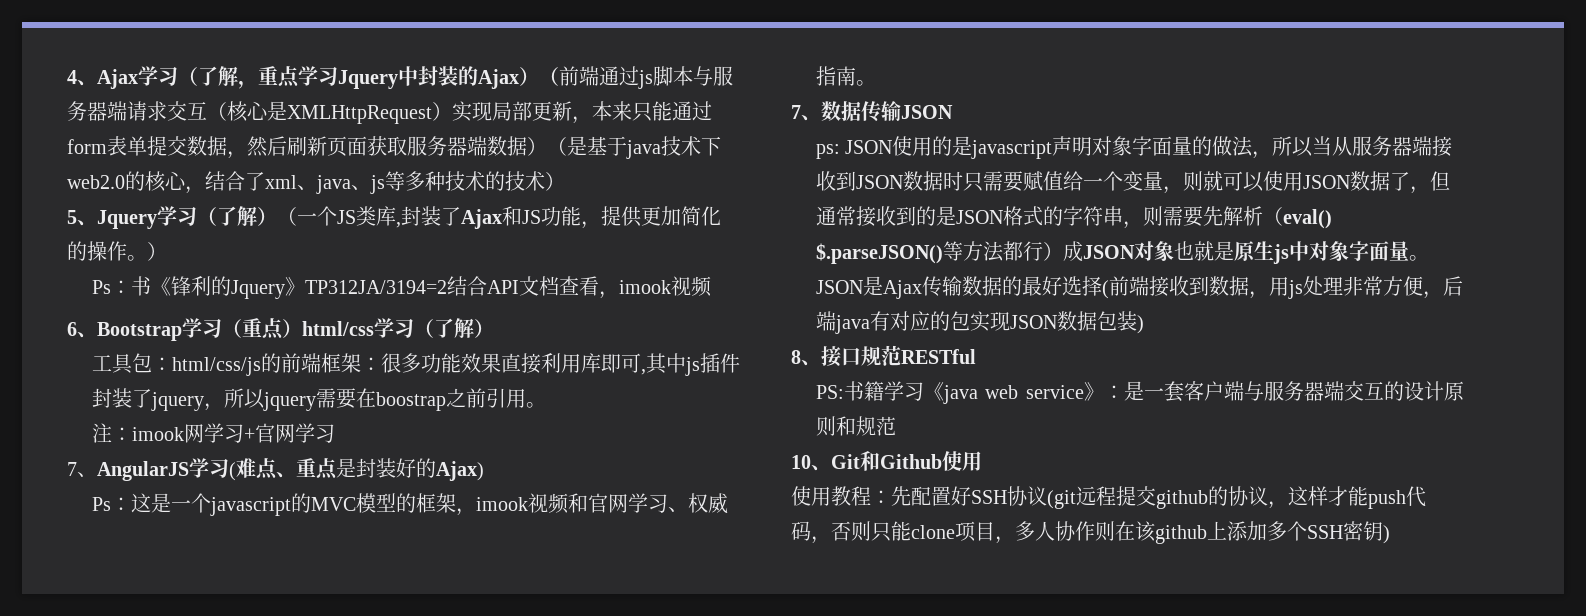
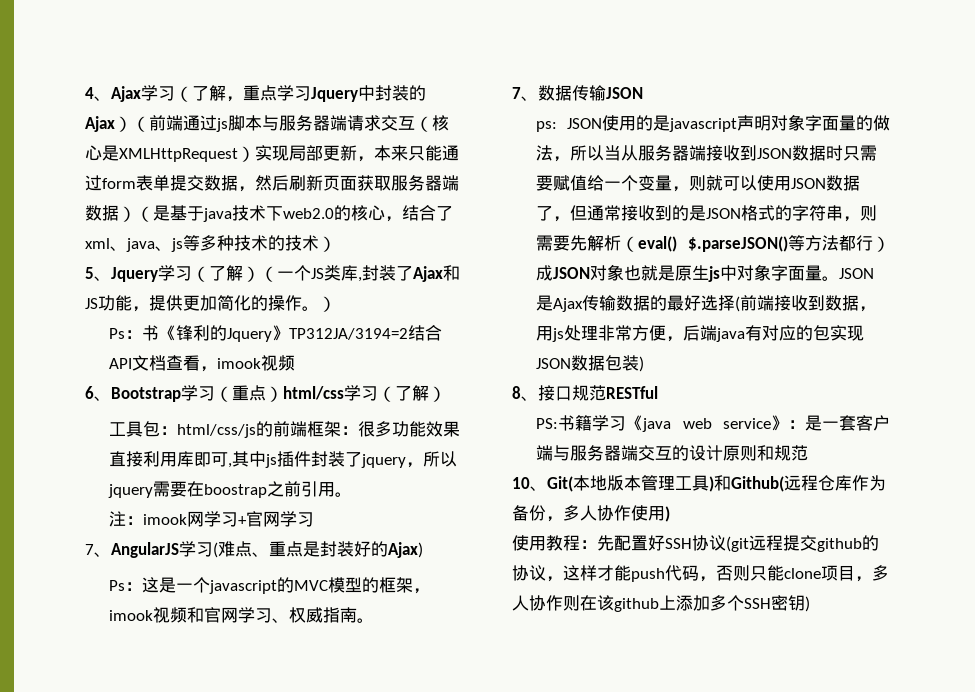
- 10、Git和Github使用
+ 10、Git(本地版本管理工具)和Github(远程仓库作为备份，多人协作使用)

